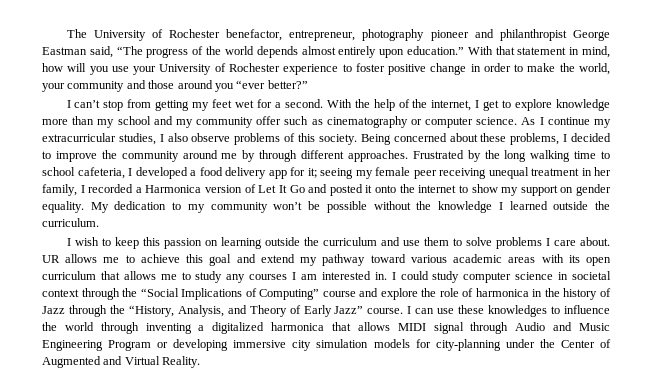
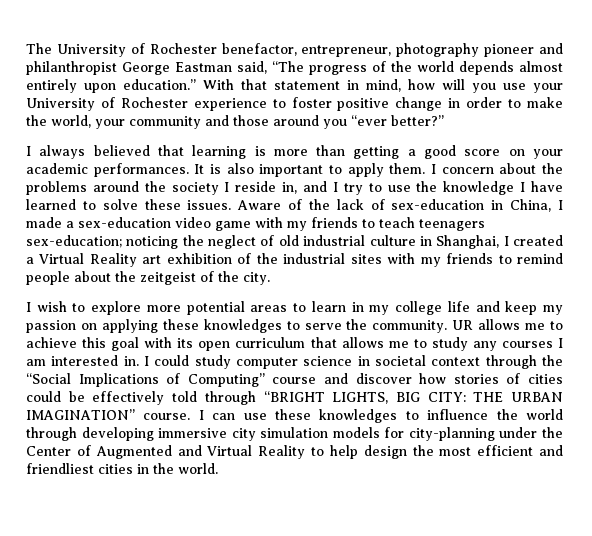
- I can’t stop from getting my feet wet for a second. With the help of the internet, I get to explore knowledge more than my school and my community offer such as cinematography or computer science. As I continue my extracurricular studies, I also observe problems of this society. Being concerned about these problems, I decided to improve the community around me by through different approaches. Frustrated by the long walking time to school cafeteria, I developed a food delivery app for it; seeing my female peer receiving unequal treatment in her family, I recorded a Harmonica version of Let It Go and posted it onto the internet to show my support on gender equality. My dedication to my community won’t be possible without the knowledge I learned outside the curriculum.
- I wish to keep this passion on learning outside the curriculum and use them to solve problems I care about.
+ I always believed that learning is more than getting a good score on your academic performances. It is also important to apply them. I concern about the problems around the society I reside in, and I try to use the knowledge I have learned to solve these issues. Aware of the lack of sex-education in China, I made a sex-education video game with my friends to teach teenagers sex-education; noticing the neglect of old industrial culture in Shanghai, I created a Virtual Reality art exhibition of the industrial sites with my friends to remind people about the zeitgeist of the city.
+ I wish to explore more potential areas to learn in my college life and keep my passion on applying these knowledges to serve the community.
- UR allows me to achieve this goal and extend my pathway toward various academic areas with its open curriculum that allows me to study any courses I am interested in.
+ UR allows me to achieve this goal with its open curriculum that allows me to study any courses I am interested in.
- I could study computer science in societal context through the “Social Implications of Computing” course and explore the role of harmonica in the history of Jazz through the “History, Analysis, and Theory of Early Jazz” course.
+ I could study computer science in societal context through the “Social Implications of Computing” course and discover how stories of cities could be effectively told through “BRIGHT LIGHTS, BIG CITY: THE URBAN IMAGINATION” course.
- I can use these knowledges to influence the world through inventing a digitalized harmonica that allows MIDI signal through Audio and Music Engineering Program or developing immersive city simulation models for city-planning under the Center of Augmented and Virtual Reality.
+ I can use these knowledges to influence the world through developing immersive city simulation models for city-planning under the Center of Augmented and Virtual Reality to help design the most efficient and friendliest cities in the world.

